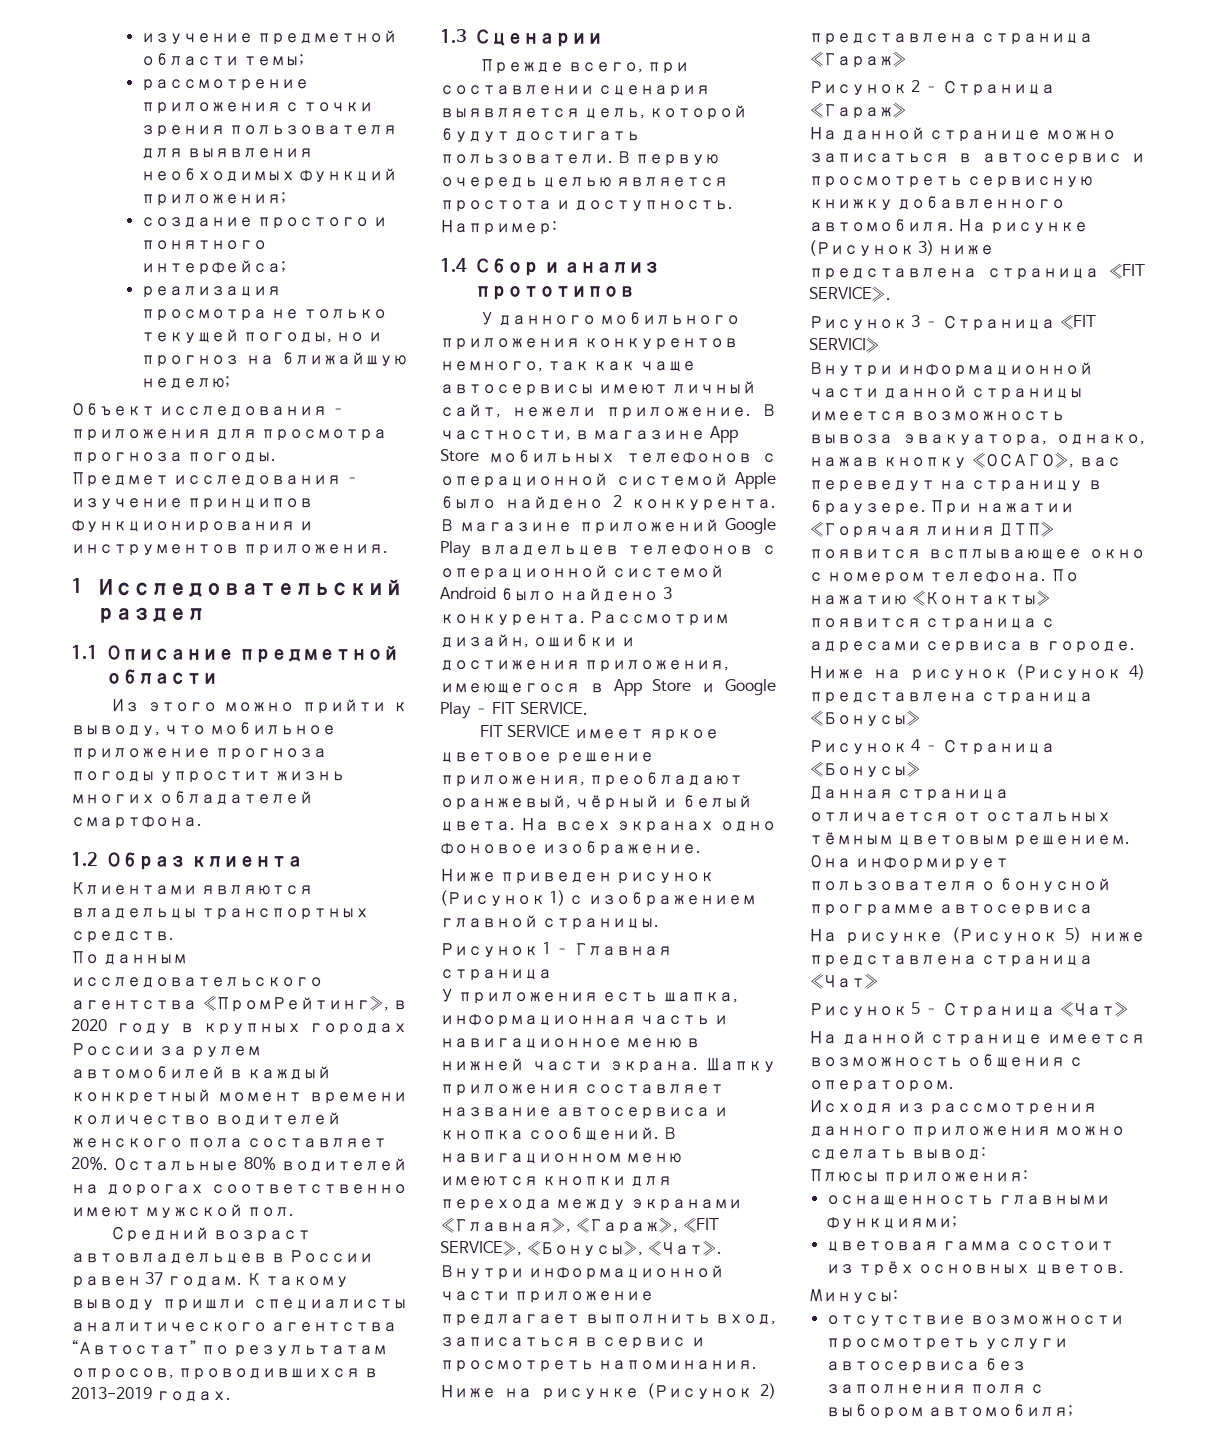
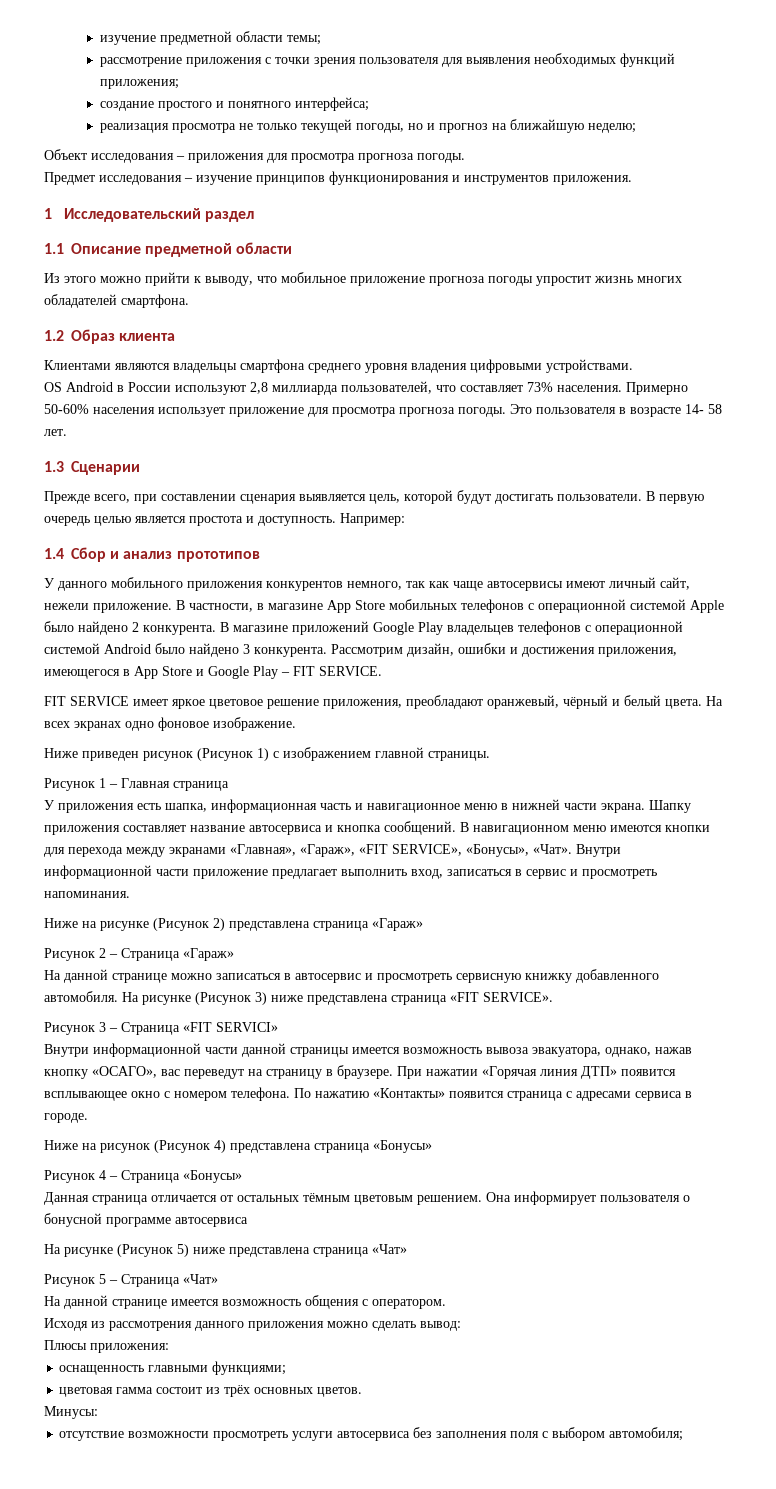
- Клиентами являются владельцы транспортных средств.
- По данным исследовательского агентства «ПромРейтинг», в 2020 году в крупных городах России за рулем автомобилей в каждый конкретный момент времени количество водителей женского пола составляет 20%. Остальные 80% водителей на дорогах соответственно имеют мужской пол.
- Средний возраст автовладельцев в России равен 37 годам. К такому выводу пришли специалисты аналитического агентства “Автостат” по результатам опросов, проводившихся в 2013-2019 годах.
+ Клиентами являются владельцы смартфона среднего уровня владения цифровыми устройствами.
+ OS Android в России используют 2,8 миллиарда пользователей, что составляет 73% населения. Примерно 50-60% населения использует приложение для просмотра прогноза погоды. Это пользователя в возрасте 14- 58 лет.

